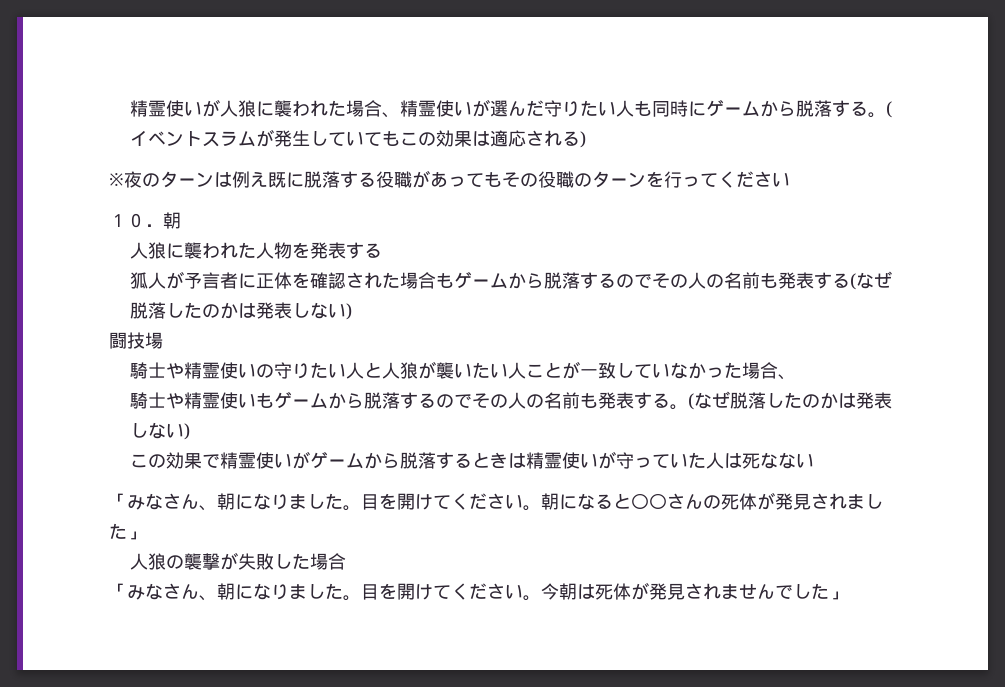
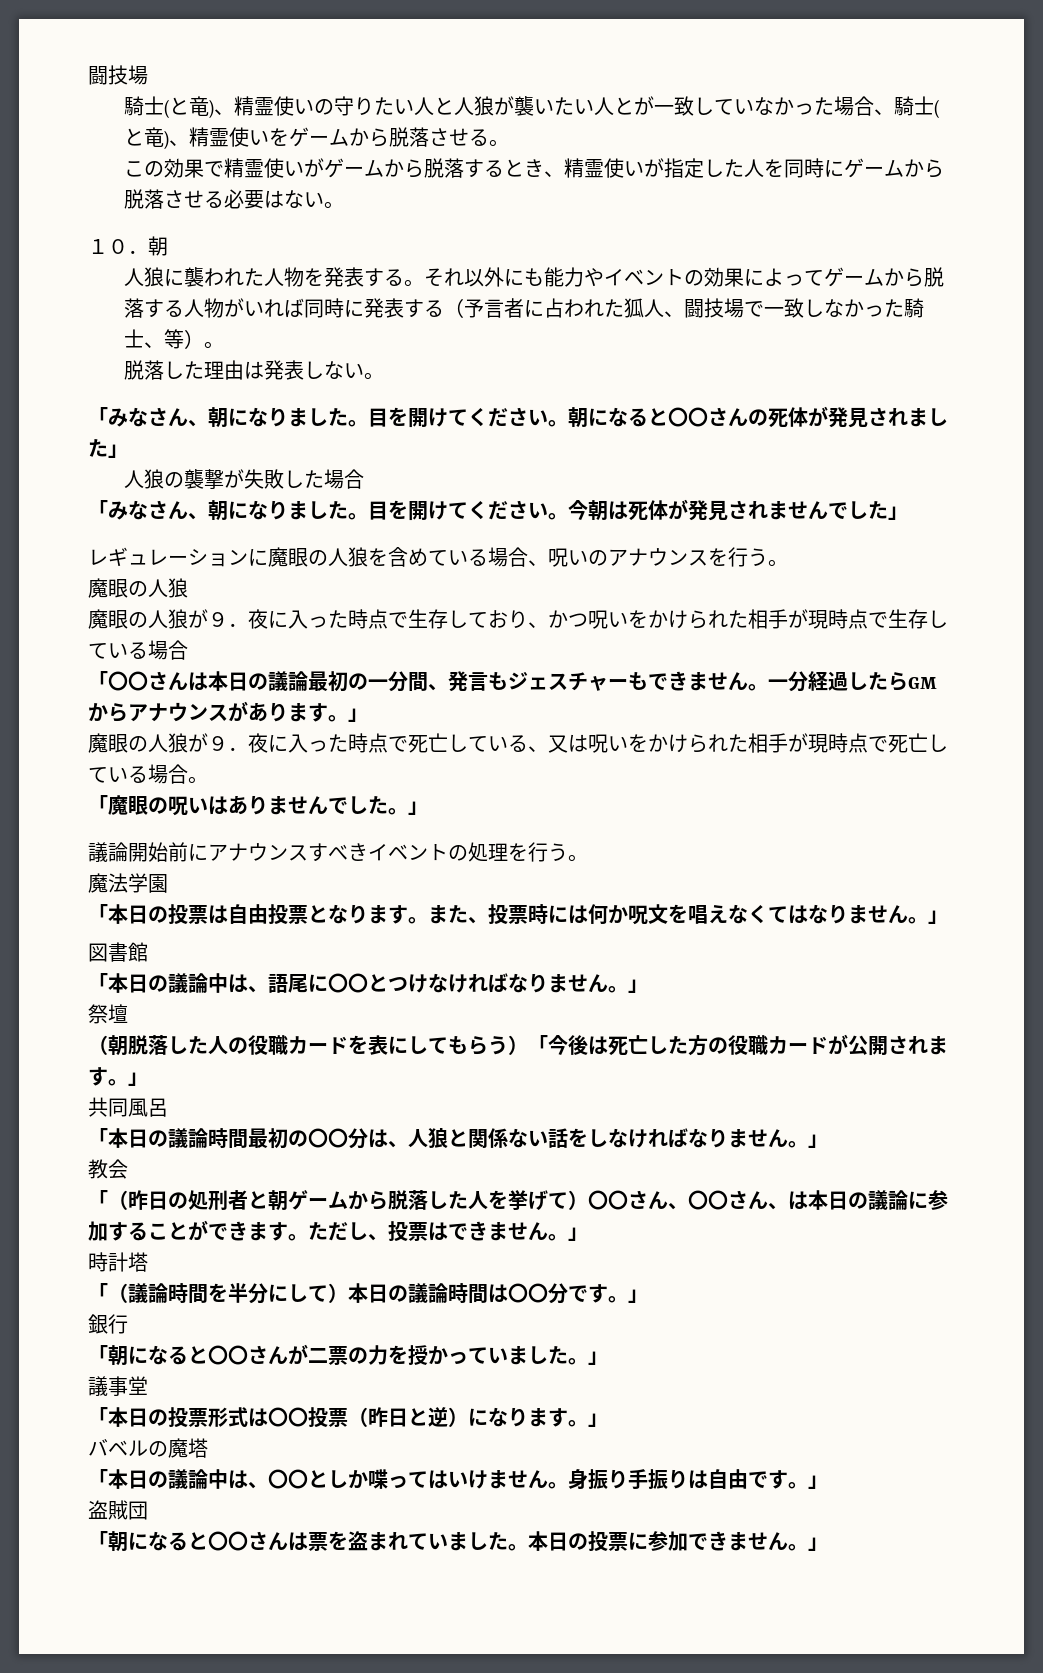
- 精霊使いが人狼に襲われた場合、精霊使いが選んだ守りたい人も同時にゲームから脱落する。(イベントスラムが発生していてもこの効果は適応される)
- ※夜のターンは例え既に脱落する役職があってもその役職のターンを行ってください
- １０．朝
- 人狼に襲われた人物を発表する
- 狐人が予言者に正体を確認された場合もゲームから脱落するのでその人の名前も発表する(なぜ脱落したのかは発表しない)
- 騎士や精霊使いの守りたい人と人狼が襲いたい人ことが一致していなかった場合、
- 騎士や精霊使いもゲームから脱落するのでその人の名前も発表する。(なぜ脱落したのかは発表しない)
+ 騎士(と竜)、精霊使いの守りたい人と人狼が襲いたい人とが一致していなかった場合、騎士(と竜)、精霊使いをゲームから脱落させる。
- この効果で精霊使いがゲームから脱落するときは精霊使いが守っていた人は死なない
+ この効果で精霊使いがゲームから脱落するとき、精霊使いが指定した人を同時にゲームから脱落させる必要はない。
+ １０．朝
+ 人狼に襲われた人物を発表する。それ以外にも能力やイベントの効果によってゲームから脱落する人物がいれば同時に発表する（予言者に占われた狐人、闘技場で一致しなかった騎士、等）。
+ 脱落した理由は発表しない。
+ レギュレーションに魔眼の人狼を含めている場合、呪いのアナウンスを行う。
+ 魔眼の人狼
+ 魔眼の人狼が９．夜に入った時点で生存しており、かつ呪いをかけられた相手が現時点で生存している場合
+ 「〇〇さんは本日の議論最初の一分間、発言もジェスチャーもできません。一分経過したらGMからアナウンスがあります。」
+ 魔眼の人狼が９．夜に入った時点で死亡している、又は呪いをかけられた相手が現時点で死亡している場合。
+ 「魔眼の呪いはありませんでした。」
+ 議論開始前にアナウンスすべきイベントの処理を行う。
+ 魔法学園
+ 「本日の投票は自由投票となります。また、投票時には何か呪文を唱えなくてはなりません。」
+ 図書館
+ 「本日の議論中は、語尾に〇〇とつけなければなりません。」
+ 祭壇
+ （朝脱落した人の役職カードを表にしてもらう）「今後は死亡した方の役職カードが公開されます。」
+ 共同風呂
+ 「本日の議論時間最初の〇〇分は、人狼と関係ない話をしなければなりません。」
+ 教会
+ 「（昨日の処刑者と朝ゲームから脱落した人を挙げて）〇〇さん、〇〇さん、は本日の議論に参加することができます。ただし、投票はできません。」
+ 時計塔
+ 「（議論時間を半分にして）本日の議論時間は〇〇分です。」
+ 銀行
+ 「朝になると〇〇さんが二票の力を授かっていました。」
+ 議事堂
+ 「本日の投票形式は〇〇投票（昨日と逆）になります。」
+ バベルの魔塔
+ 「本日の議論中は、〇〇としか喋ってはいけません。身振り手振りは自由です。」
+ 盗賊団
+ 「朝になると〇〇さんは票を盗まれていました。本日の投票に参加できません。」

